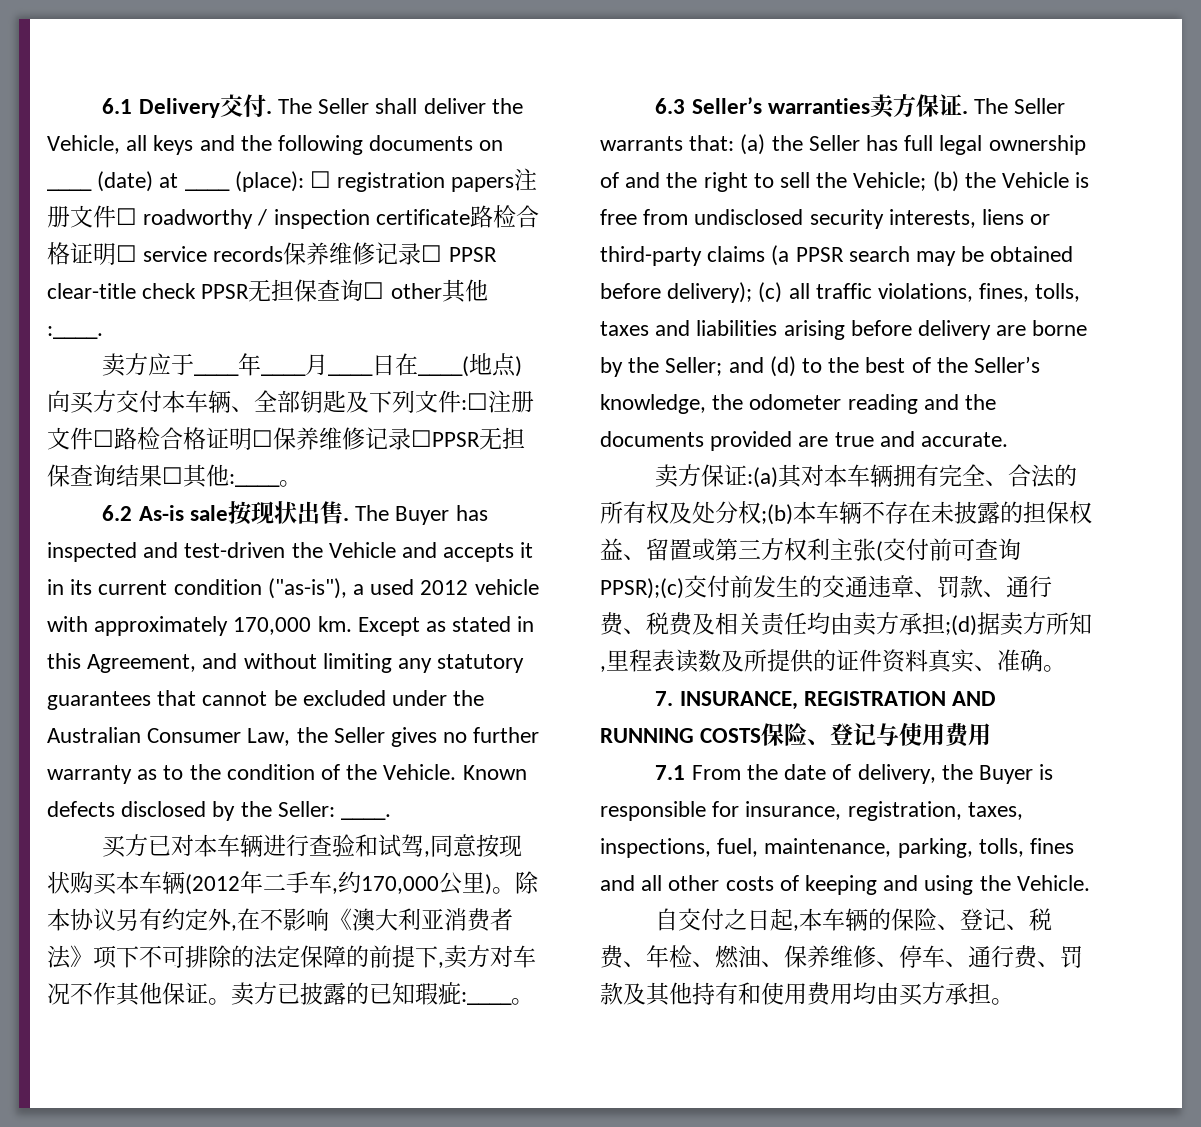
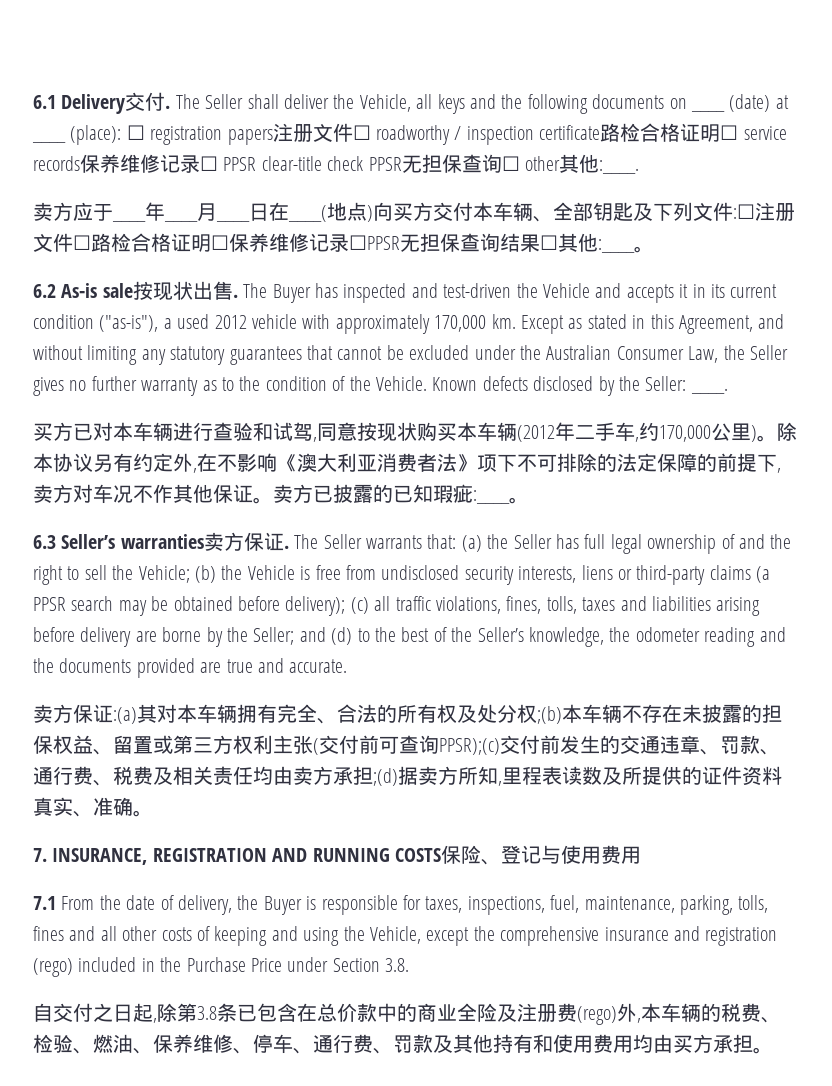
- 7.1 From the date of delivery, the Buyer is responsible for insurance, registration, taxes, inspections, fuel, maintenance, parking, tolls, fines and all other costs of keeping and using the Vehicle.
- 自交付之日起,本车辆的保险、登记、税费、年检、燃油、保养维修、停车、通行费、罚款及其他持有和使用费用均由买方承担。
+ 7.1 From the date of delivery, the Buyer is responsible for taxes, inspections, fuel, maintenance, parking, tolls, fines and all other costs of keeping and using the Vehicle, except the comprehensive insurance and registration (rego) included in the Purchase Price under Section 3.8.
+ 自交付之日起,除第3.8条已包含在总价款中的商业全险及注册费(rego)外,本车辆的税费、检验、燃油、保养维修、停车、通行费、罚款及其他持有和使用费用均由买方承担。

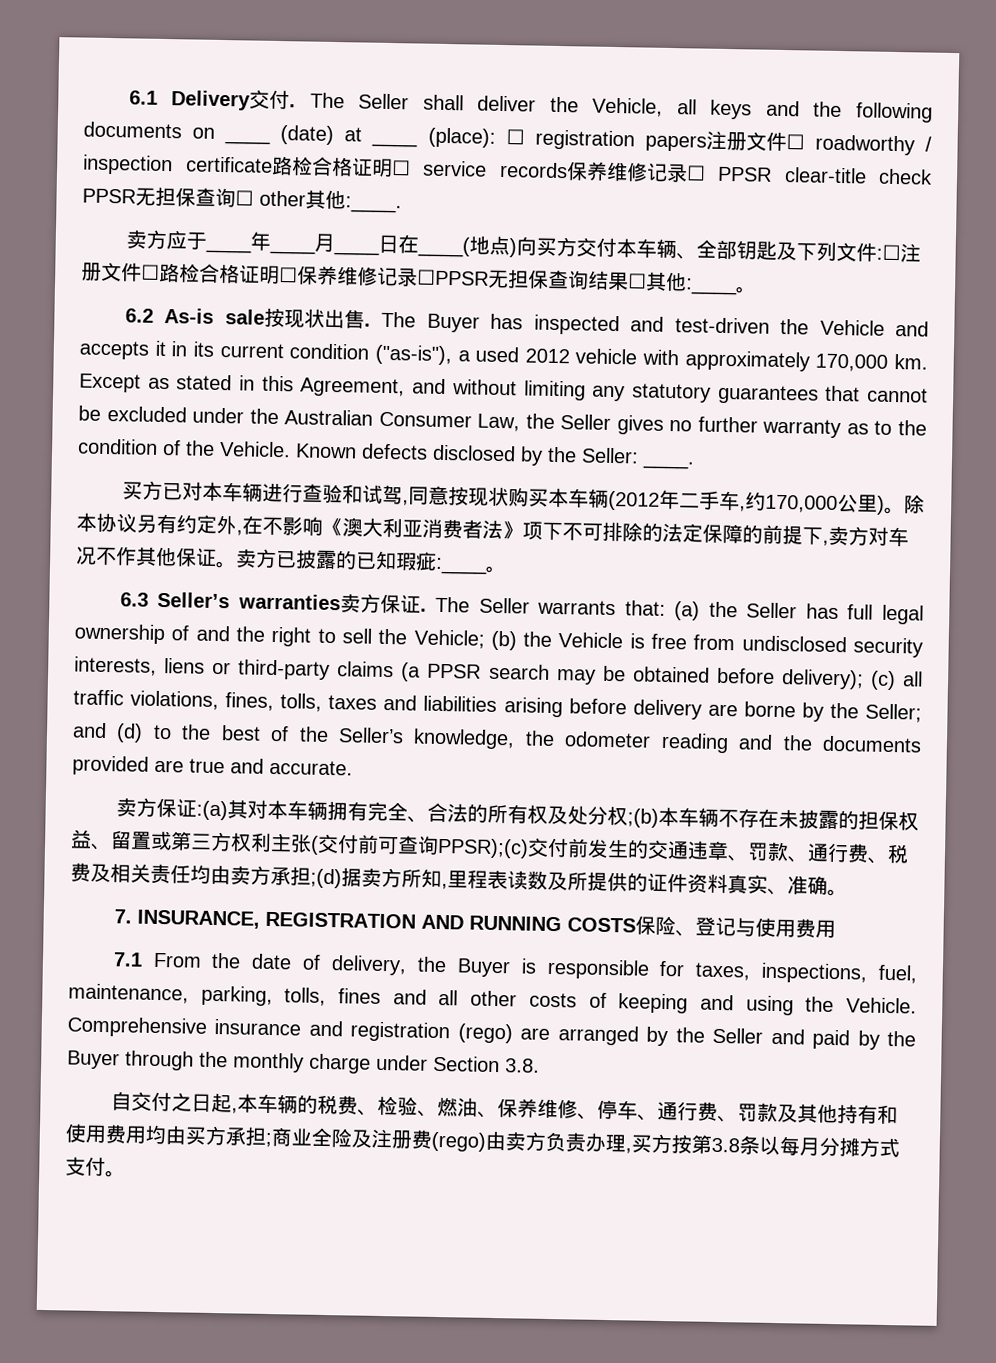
- 7.1 From the date of delivery, the Buyer is responsible for taxes, inspections, fuel, maintenance, parking, tolls, fines and all other costs of keeping and using the Vehicle, except the comprehensive insurance and registration (rego) included in the Purchase Price under Section 3.8.
+ 7.1 From the date of delivery, the Buyer is responsible for taxes, inspections, fuel, maintenance, parking, tolls, fines and all other costs of keeping and using the Vehicle. Comprehensive insurance and registration (rego) are arranged by the Seller and paid by the Buyer through the monthly charge under Section 3.8.
- 自交付之日起,除第3.8条已包含在总价款中的商业全险及注册费(rego)外,本车辆的税费、检验、燃油、保养维修、停车、通行费、罚款及其他持有和使用费用均由买方承担。
+ 自交付之日起,本车辆的税费、检验、燃油、保养维修、停车、通行费、罚款及其他持有和使用费用均由买方承担;商业全险及注册费(rego)由卖方负责办理,买方按第3.8条以每月分摊方式支付。

